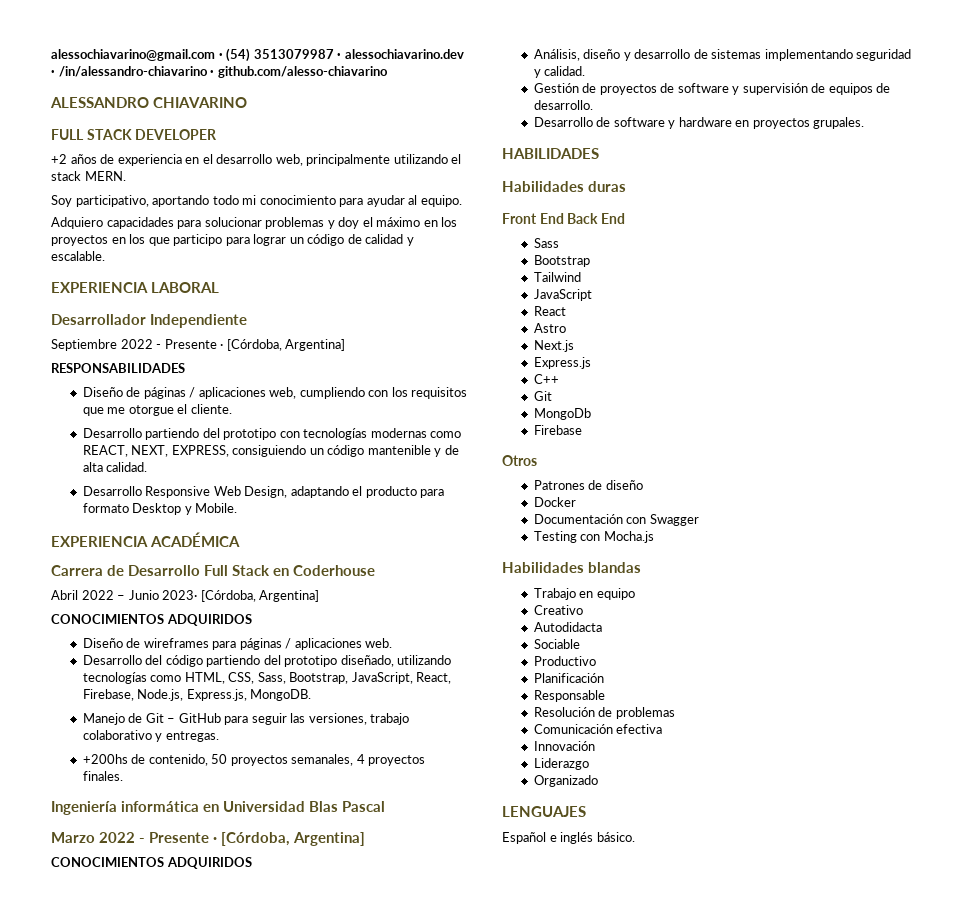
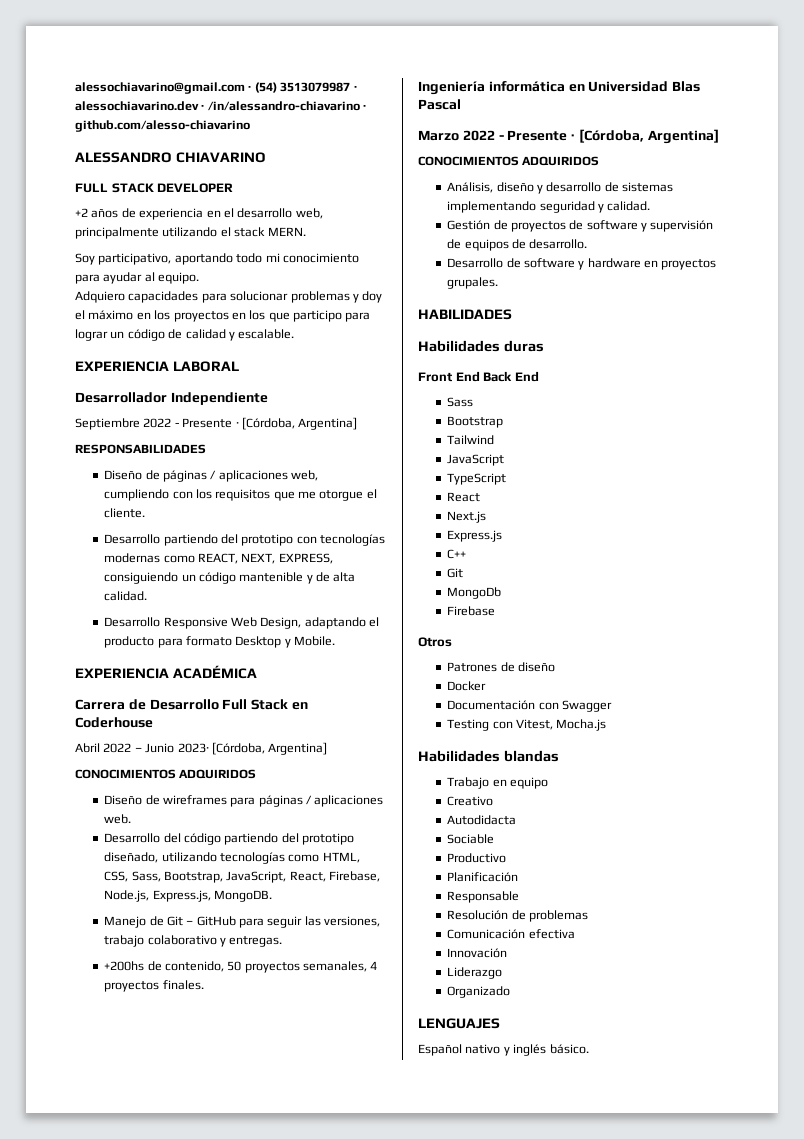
+ TypeScript
- Astro
- Testing con Mocha.js
+ Testing con Vitest, Mocha.js
- Español e inglés básico.
+ Español nativo y inglés básico.

